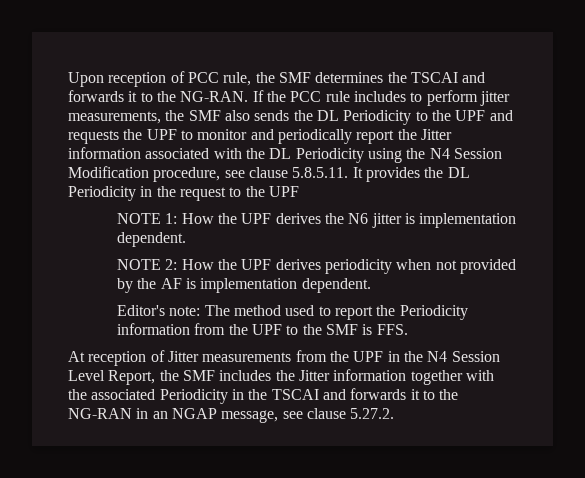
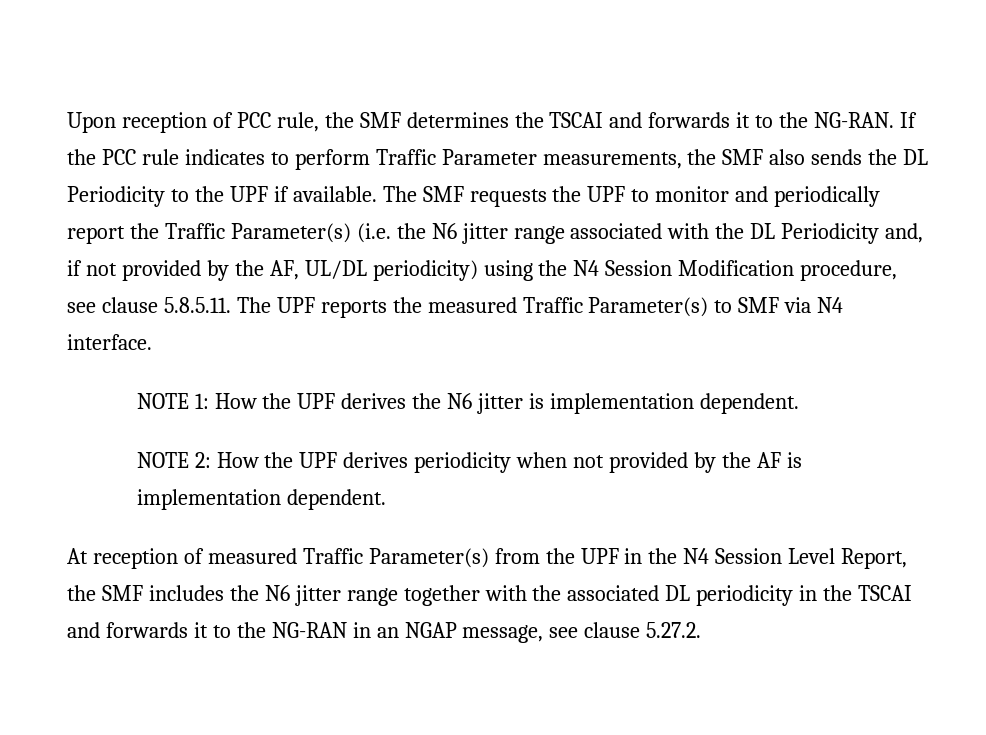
- If the PCC rule includes to perform jitter measurements, the SMF also sends the DL Periodicity to the UPF and requests the UPF to monitor and periodically report the Jitter information associated with the DL Periodicity using the N4 Session Modification procedure, see clause 5.8.5.11. It provides the DL Periodicity in the request to the UPF
+ If the PCC rule indicates to perform Traffic Parameter measurements, the SMF also sends the DL Periodicity to the UPF if available. The SMF requests the UPF to monitor and periodically report the Traffic Parameter(s) (i.e. the N6 jitter range associated with the DL Periodicity and, if not provided by the AF, UL/DL periodicity) using the N4 Session Modification procedure, see clause 5.8.5.11. The UPF reports the measured Traffic Parameter(s) to SMF via N4 interface.
- Editor's note: The method used to report the Periodicity information from the UPF to the SMF is FFS.
- At reception of Jitter measurements from the UPF in the N4 Session Level Report, the SMF includes the Jitter information together with the associated Periodicity in the TSCAI and forwards it to the NG-RAN in an NGAP message, see clause 5.27.2.
+ At reception of measured Traffic Parameter(s) from the UPF in the N4 Session Level Report, the SMF includes the N6 jitter range together with the associated DL periodicity in the TSCAI and forwards it to the NG-RAN in an NGAP message, see clause 5.27.2.

